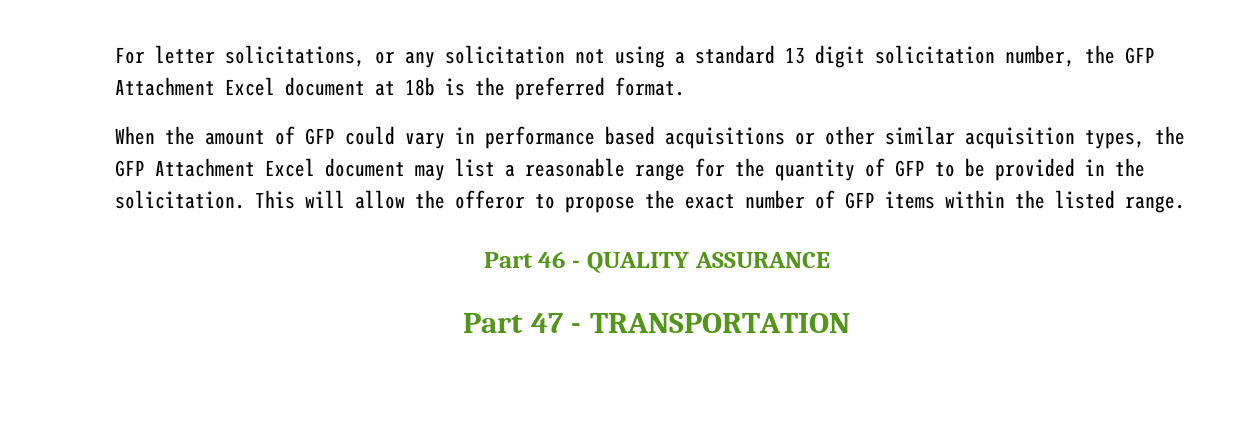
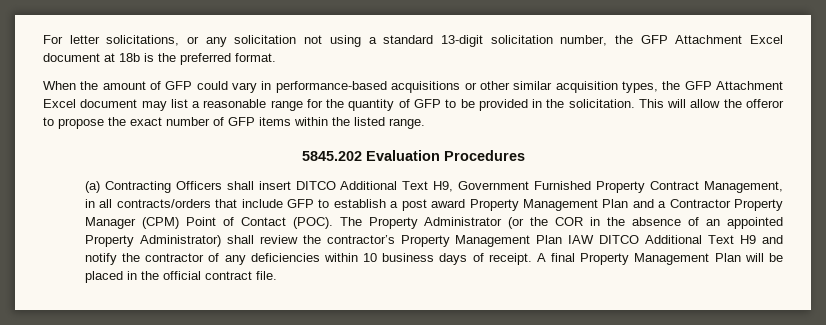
- For letter solicitations, or any solicitation not using a standard 13 digit solicitation number, the GFP Attachment Excel document at 18b is the preferred format.
+ For letter solicitations, or any solicitation not using a standard 13-digit solicitation number, the GFP Attachment Excel document at 18b is the preferred format.
- When the amount of GFP could vary in performance based acquisitions or other similar acquisition types, the GFP Attachment Excel document may list a reasonable range for the quantity of GFP to be provided in the solicitation.
+ When the amount of GFP could vary in performance-based acquisitions or other similar acquisition types, the GFP Attachment Excel document may list a reasonable range for the quantity of GFP to be provided in the solicitation.
- Part 46 - QUALITY ASSURANCE
- Part 47 - TRANSPORTATION
+ 5845.202 Evaluation Procedures
+ (a) Contracting Officers shall insert DITCO Additional Text H9, Government Furnished Property Contract Management, in all contracts/orders that include GFP to establish a post award Property Management Plan and a Contractor Property Manager (CPM) Point of Contact (POC). The Property Administrator (or the COR in the absence of an appointed Property Administrator) shall review the contractor’s Property Management Plan IAW DITCO Additional Text H9 and notify the contractor of any deficiencies within 10 business days of receipt. A final Property Management Plan will be placed in the official contract file.

